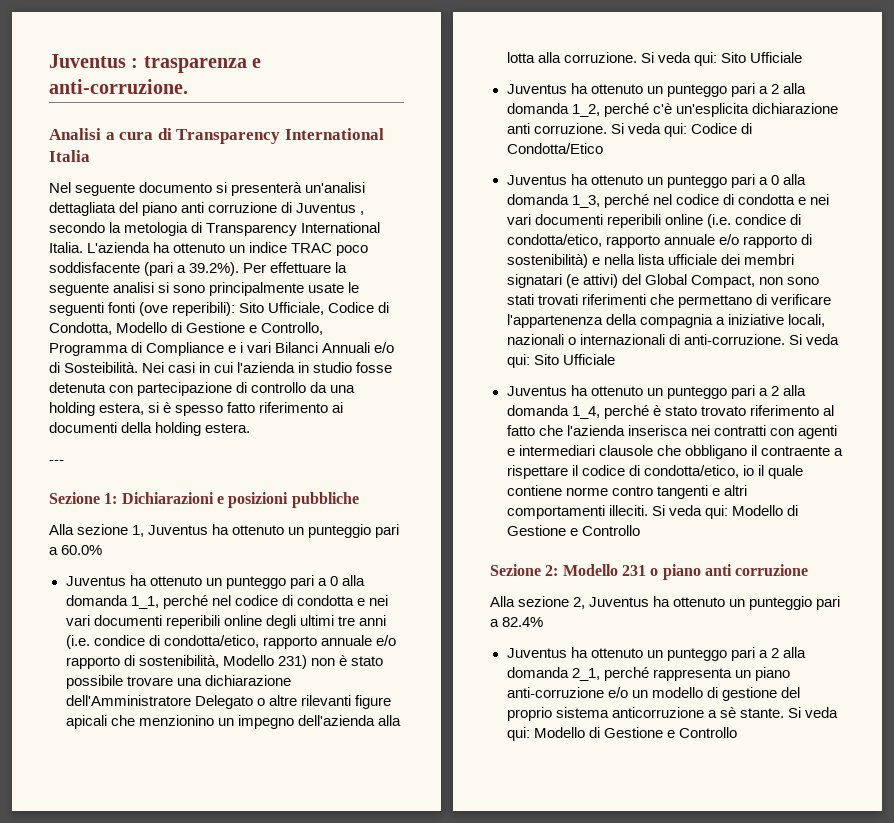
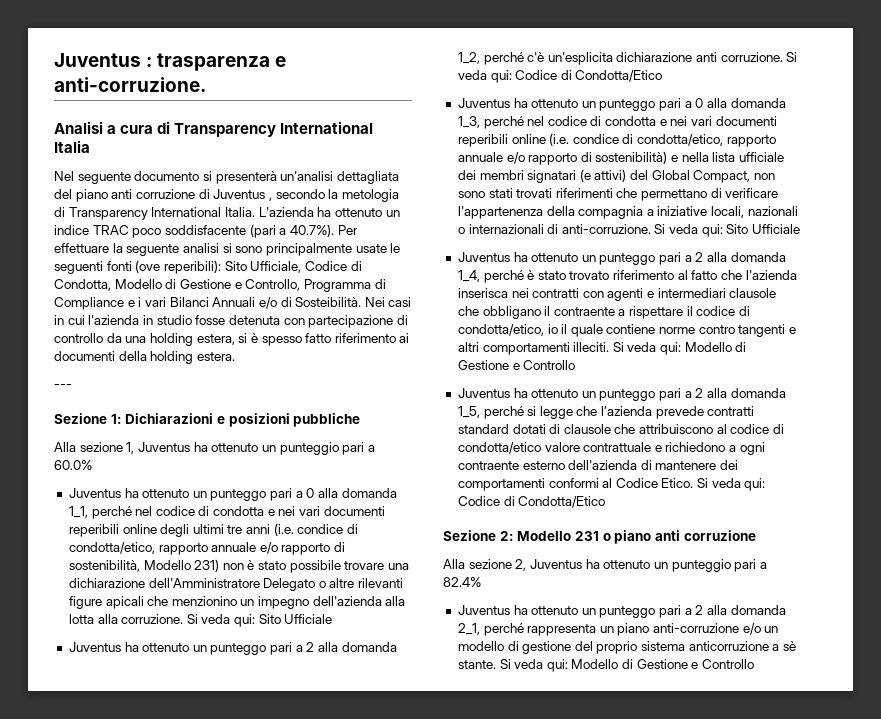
- L'azienda ha ottenuto un indice TRAC poco soddisfacente (pari a 39.2%). Per effettuare la seguente analisi si sono principalmente usate le seguenti fonti (ove reperibili): Sito Ufficiale, Codice di Condotta, Modello di Gestione e Controllo, Programma di Compliance e i vari Bilanci Annuali e/o di Sosteibilità.
+ L'azienda ha ottenuto un indice TRAC poco soddisfacente (pari a 40.7%). Per effettuare la seguente analisi si sono principalmente usate le seguenti fonti (ove reperibili): Sito Ufficiale, Codice di Condotta, Modello di Gestione e Controllo, Programma di Compliance e i vari Bilanci Annuali e/o di Sosteibilità.
+ Juventus ha ottenuto un punteggo pari a 2 alla domanda 1_5, perché si legge che l’azienda prevede contratti standard dotati di clausole che attribuiscono al codice di condotta/etico valore contrattuale e richiedono a ogni contraente esterno dell'azienda di mantenere dei comportamenti conformi al Codice Etico. Si veda qui: Codice di Condotta/Etico

